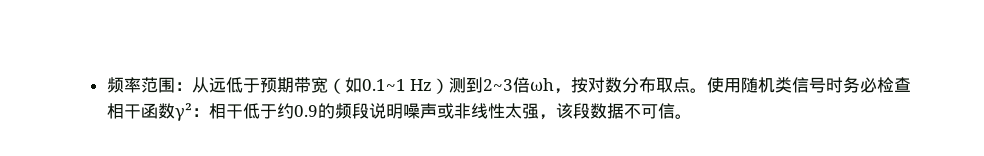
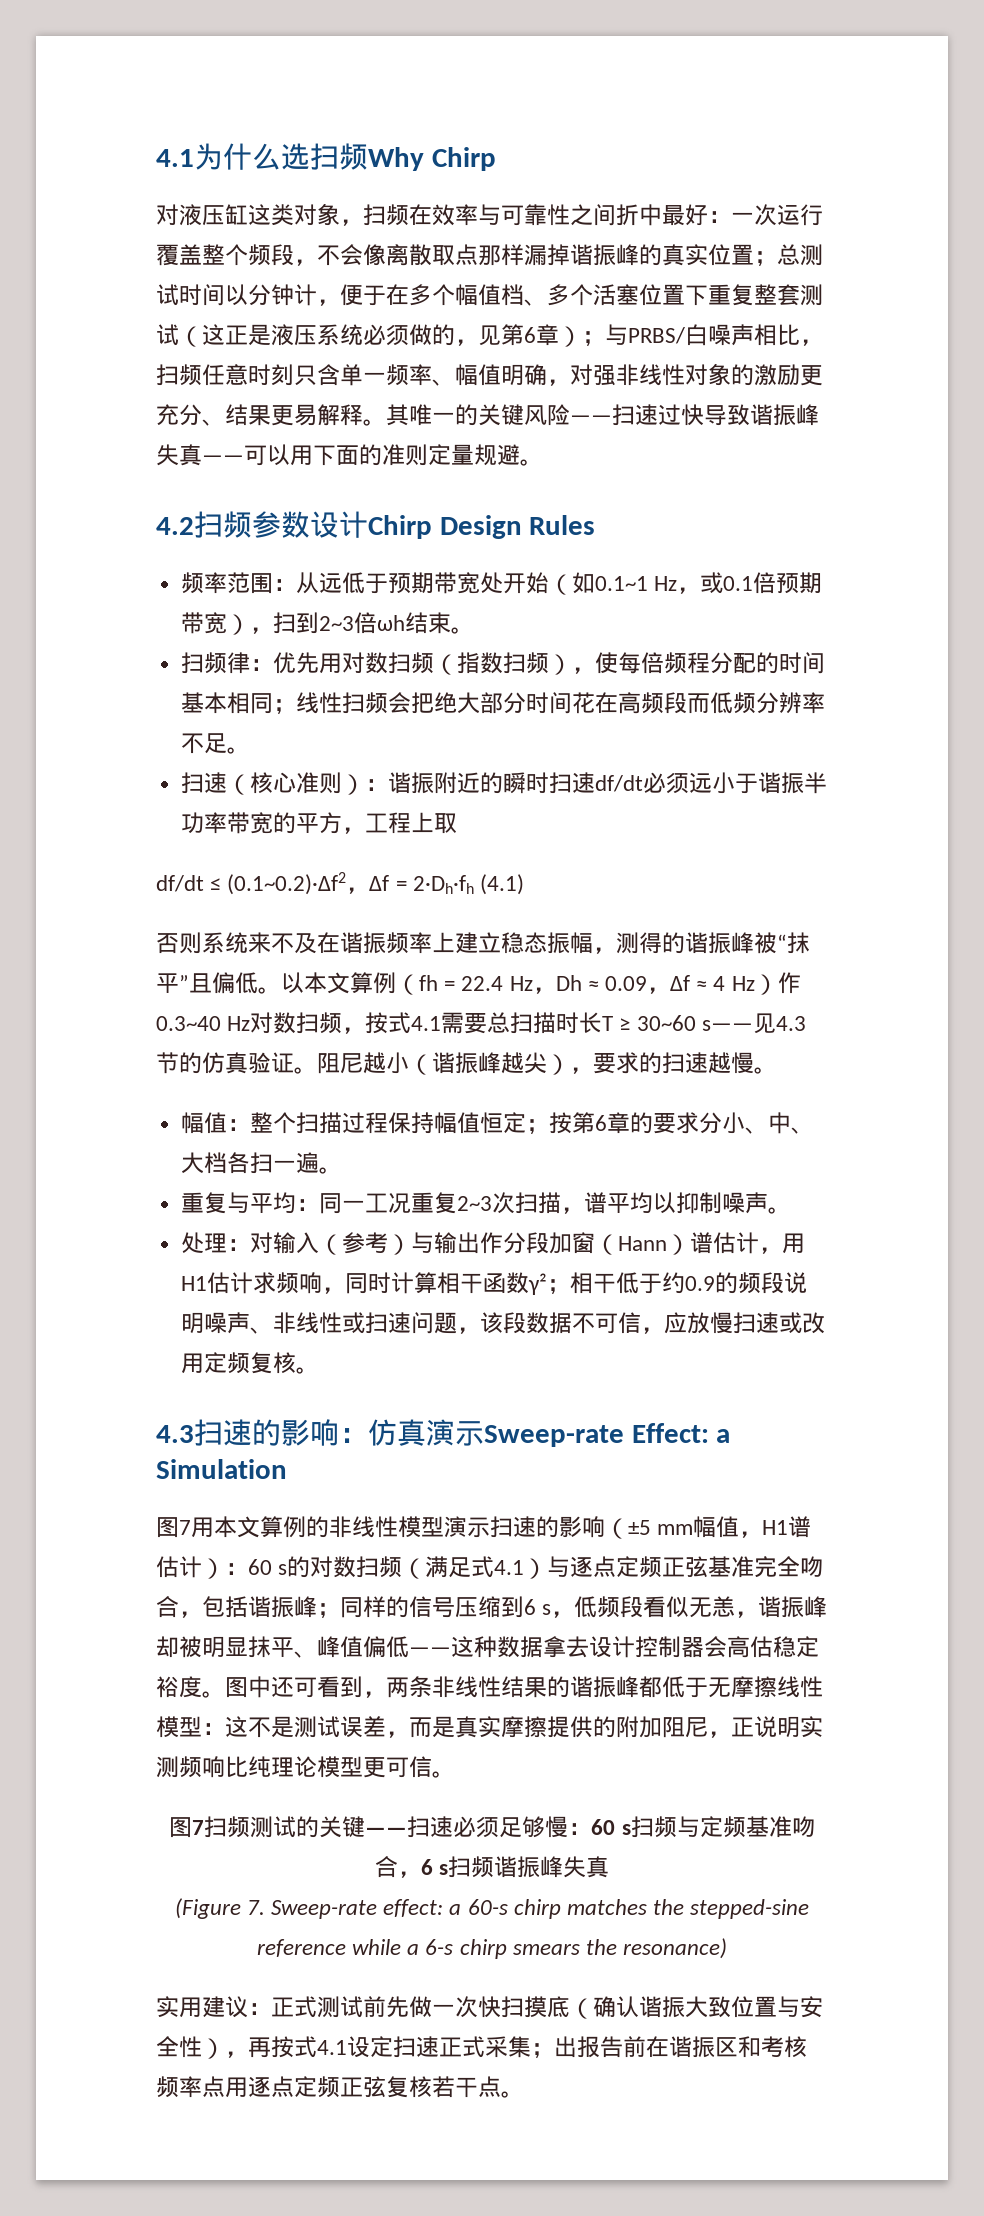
+ 4.1为什么选扫频Why Chirp
+ 对液压缸这类对象，扫频在效率与可靠性之间折中最好：一次运行覆盖整个频段，不会像离散取点那样漏掉谐振峰的真实位置；总测试时间以分钟计，便于在多个幅值档、多个活塞位置下重复整套测试（这正是液压系统必须做的，见第6章）；与PRBS/白噪声相比，扫频任意时刻只含单一频率、幅值明确，对强非线性对象的激励更充分、结果更易解释。其唯一的关键风险——扫速过快导致谐振峰失真——可以用下面的准则定量规避。
+ 4.2扫频参数设计Chirp Design Rules
- 频率范围：从远低于预期带宽（如0.1~1 Hz）测到2~3倍ωh，按对数分布取点。使用随机类信号时务必检查相干函数γ²：相干低于约0.9的频段说明噪声或非线性太强，该段数据不可信。
+ 频率范围：从远低于预期带宽处开始（如0.1~1 Hz，或0.1倍预期带宽），扫到2~3倍ωh结束。
+ 扫频律：优先用对数扫频（指数扫频），使每倍频程分配的时间基本相同；线性扫频会把绝大部分时间花在高频段而低频分辨率不足。
+ 扫速（核心准则）：谐振附近的瞬时扫速df/dt必须远小于谐振半功率带宽的平方，工程上取
+ df/dt ≤ (0.1~0.2)·Δf2，Δf = 2·Dh·fh (4.1)
+ 否则系统来不及在谐振频率上建立稳态振幅，测得的谐振峰被“抹平”且偏低。以本文算例（fh = 22.4 Hz，Dh ≈ 0.09，Δf ≈ 4 Hz）作0.3~40 Hz对数扫频，按式4.1需要总扫描时长T ≥ 30~60 s——见4.3节的仿真验证。阻尼越小（谐振峰越尖），要求的扫速越慢。
+ 幅值：整个扫描过程保持幅值恒定；按第6章的要求分小、中、大档各扫一遍。
+ 重复与平均：同一工况重复2~3次扫描，谱平均以抑制噪声。
+ 处理：对输入（参考）与输出作分段加窗（Hann）谱估计，用H1估计求频响，同时计算相干函数γ²；相干低于约0.9的频段说明噪声、非线性或扫速问题，该段数据不可信，应放慢扫速或改用定频复核。
+ 4.3扫速的影响：仿真演示Sweep-rate Effect: a Simulation
+ 图7用本文算例的非线性模型演示扫速的影响（±5 mm幅值，H1谱估计）：60 s的对数扫频（满足式4.1）与逐点定频正弦基准完全吻合，包括谐振峰；同样的信号压缩到6 s，低频段看似无恙，谐振峰却被明显抹平、峰值偏低——这种数据拿去设计控制器会高估稳定裕度。图中还可看到，两条非线性结果的谐振峰都低于无摩擦线性模型：这不是测试误差，而是真实摩擦提供的附加阻尼，正说明实测频响比纯理论模型更可信。
+ 图7扫频测试的关键——扫速必须足够慢：60 s扫频与定频基准吻合，6 s扫频谐振峰失真
+ (Figure 7. Sweep-rate effect: a 60-s chirp matches the stepped-sine reference while a 6-s chirp smears the resonance)
+ 实用建议：正式测试前先做一次快扫摸底（确认谐振大致位置与安全性），再按式4.1设定扫速正式采集；出报告前在谐振区和考核频率点用逐点定频正弦复核若干点。

